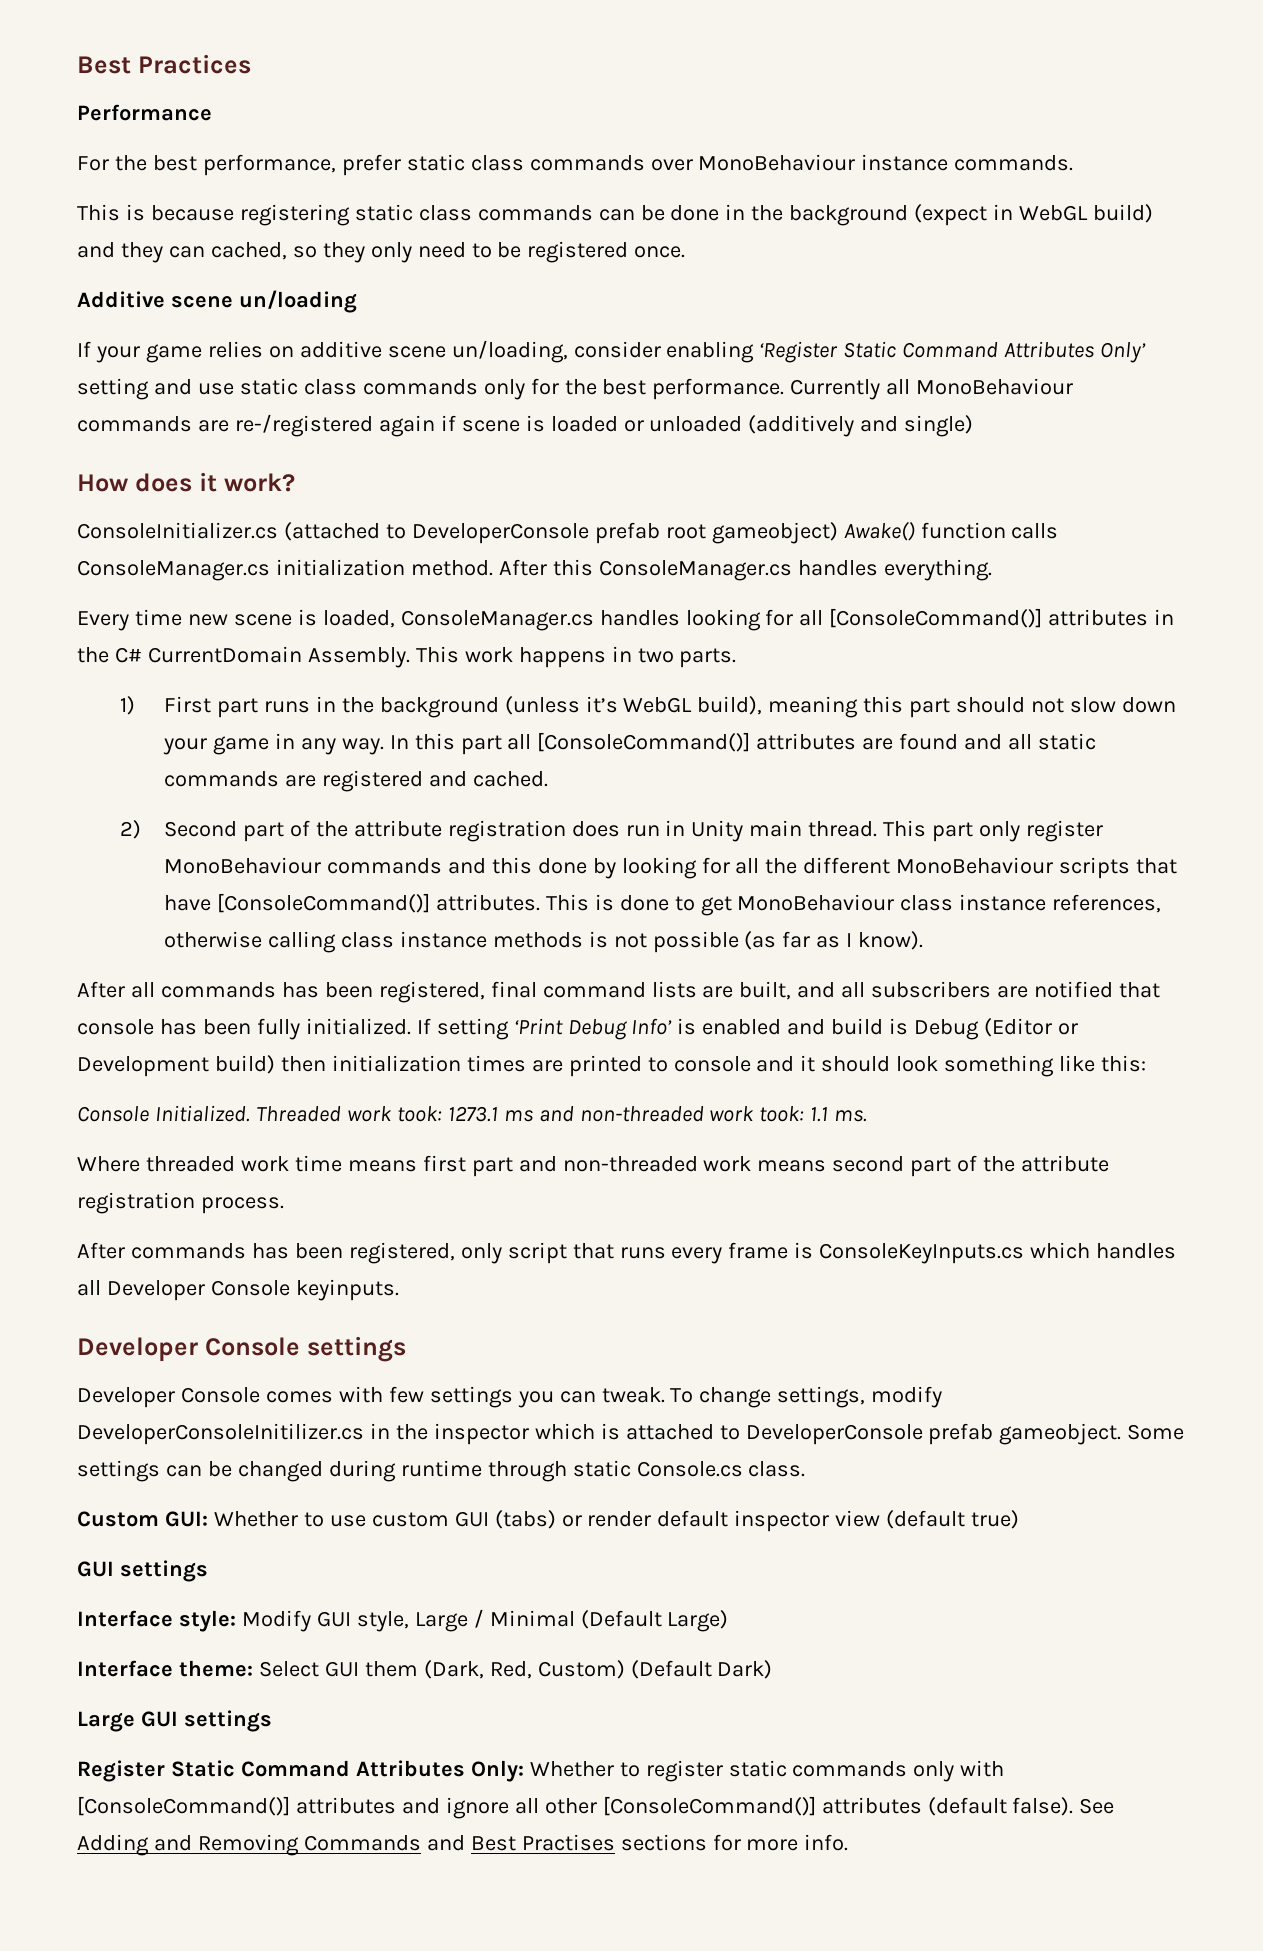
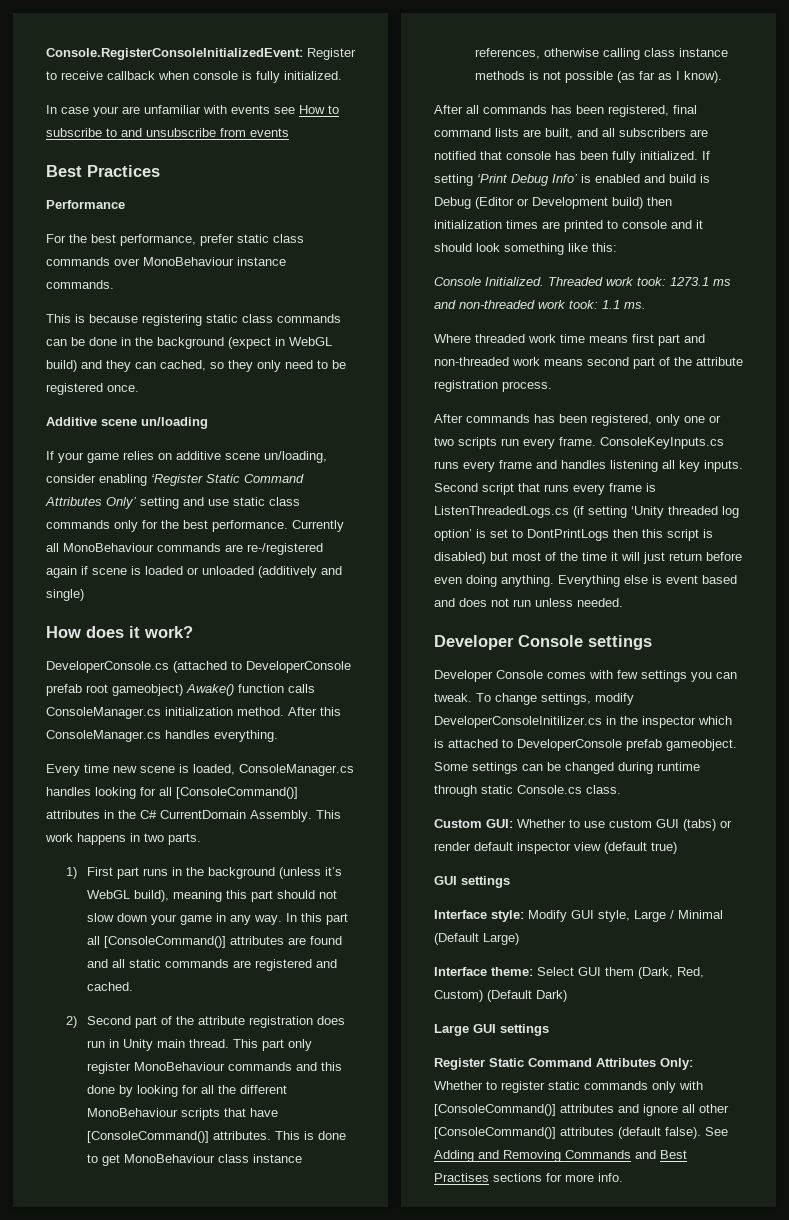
+ Console.RegisterConsoleInitializedEvent: Register to receive callback when console is fully initialized.
+ In case your are unfamiliar with events see How to subscribe to and unsubscribe from events
- ConsoleInitializer.cs (attached to DeveloperConsole prefab root gameobject) Awake() function calls ConsoleManager.cs initialization method.
+ DeveloperConsole.cs (attached to DeveloperConsole prefab root gameobject) Awake() function calls ConsoleManager.cs initialization method.
- After commands has been registered, only script that runs every frame is ConsoleKeyInputs.cs which handles all Developer Console keyinputs.
+ After commands has been registered, only one or two scripts run every frame. ConsoleKeyInputs.cs runs every frame and handles listening all key inputs. Second script that runs every frame is ListenThreadedLogs.cs (if setting ‘Unity threaded log option’ is set to DontPrintLogs then this script is disabled) but most of the time it will just return before even doing anything. Everything else is event based and does not run unless needed.

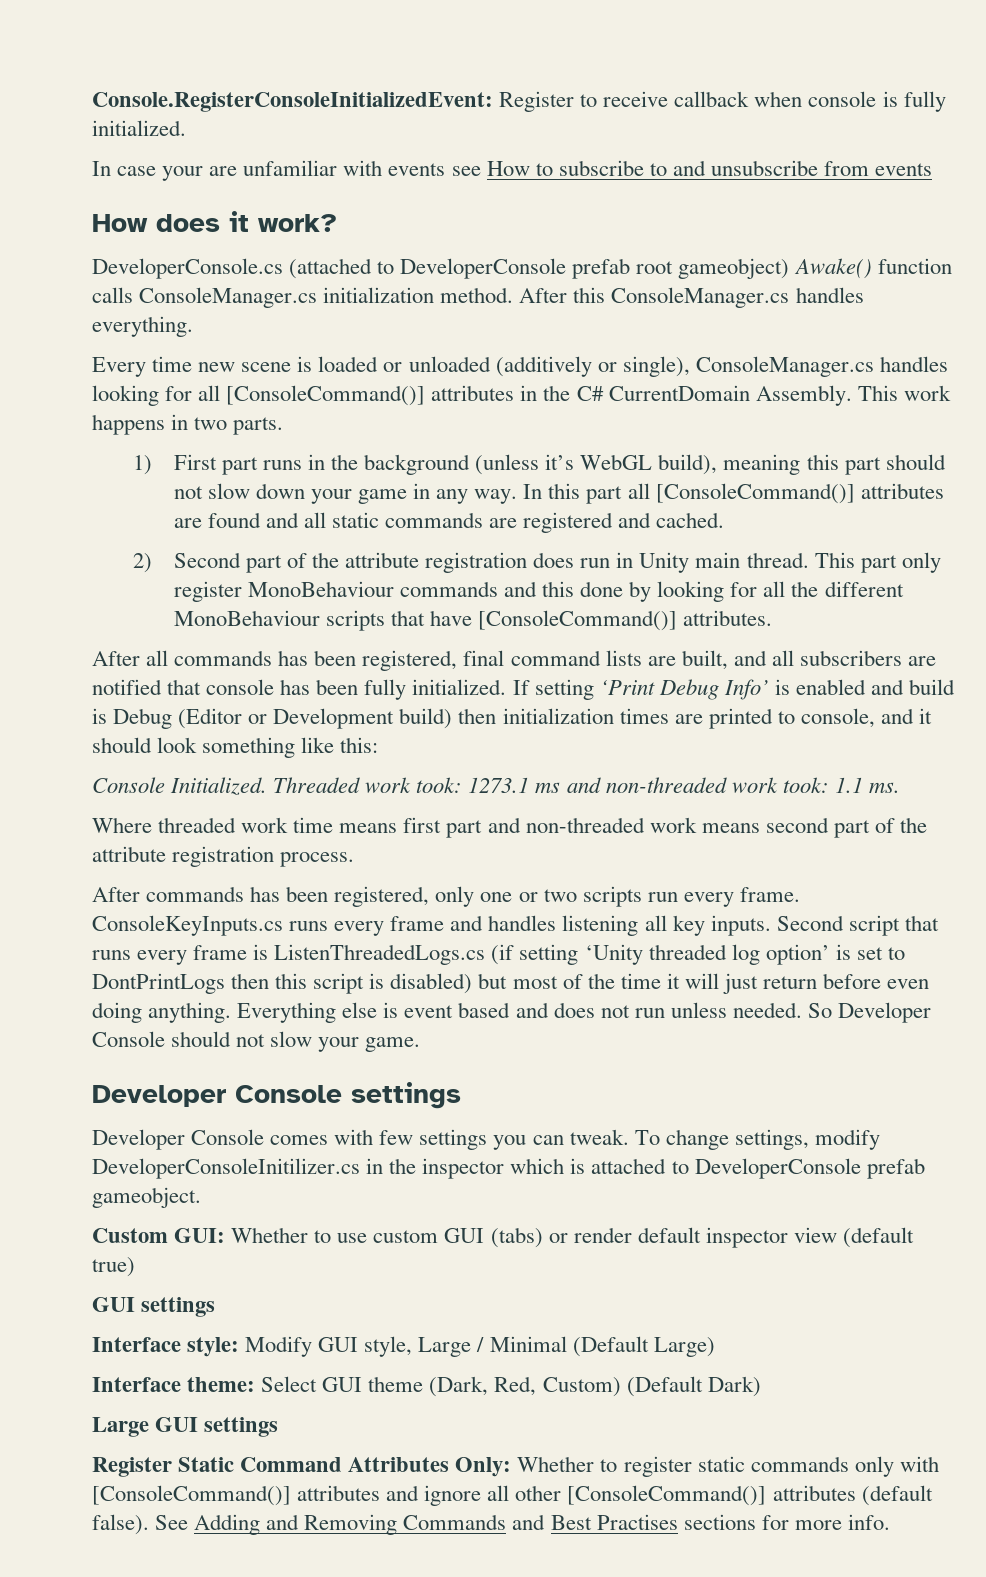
- Best Practices
- Performance
- For the best performance, prefer static class commands over MonoBehaviour instance commands.
- This is because registering static class commands can be done in the background (expect in WebGL build) and they can cached, so they only need to be registered once.
- Additive scene un/loading
- If your game relies on additive scene un/loading, consider enabling ‘Register Static Command Attributes Only’ setting and use static class commands only for the best performance. Currently all MonoBehaviour commands are re-/registered again if scene is loaded or unloaded (additively and single)
- Every time new scene is loaded, ConsoleManager.cs handles looking for all [ConsoleCommand()] attributes in the C# CurrentDomain Assembly.
+ Every time new scene is loaded or unloaded (additively or single), ConsoleManager.cs handles looking for all [ConsoleCommand()] attributes in the C# CurrentDomain Assembly.
- This is done to get MonoBehaviour class instance references, otherwise calling class instance methods is not possible (as far as I know).
- If setting ‘Print Debug Info’ is enabled and build is Debug (Editor or Development build) then initialization times are printed to console and it should look something like this:
+ If setting ‘Print Debug Info’ is enabled and build is Debug (Editor or Development build) then initialization times are printed to console, and it should look something like this:
+ So Developer Console should not slow your game.
- Some settings can be changed during runtime through static Console.cs class.
- Interface theme: Select GUI them (Dark, Red, Custom) (Default Dark)
+ Interface theme: Select GUI theme (Dark, Red, Custom) (Default Dark)

